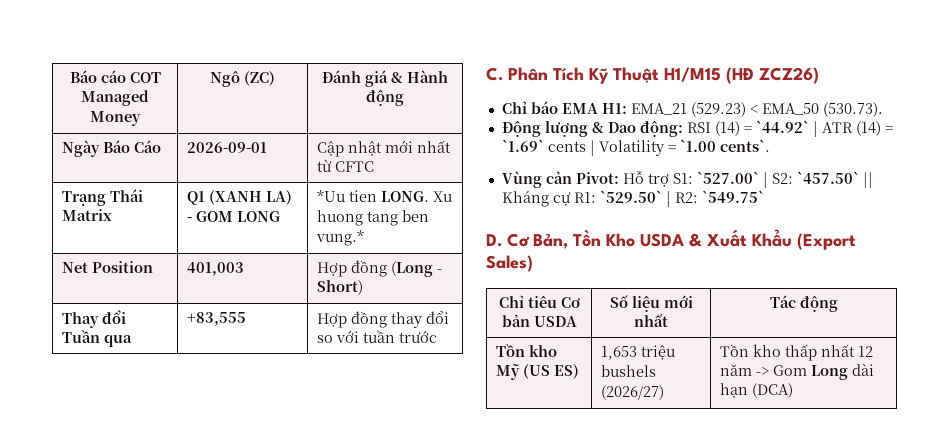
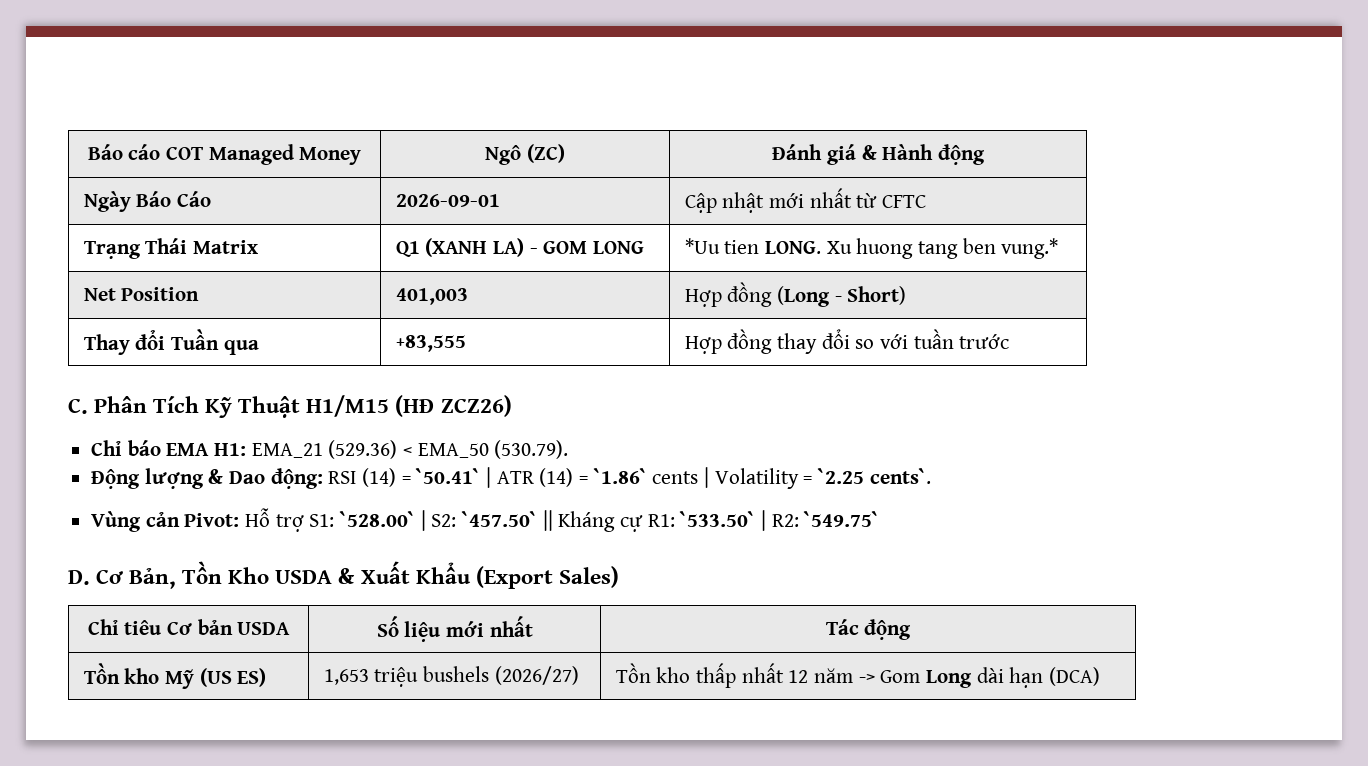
- Chỉ báo EMA H1: EMA_21 (529.23) < EMA_50 (530.73).
+ Chỉ báo EMA H1: EMA_21 (529.36) < EMA_50 (530.79).
- Động lượng & Dao động: RSI (14) = `44.92` | ATR (14) = `1.69` cents | Volatility = `1.00 cents`.
+ Động lượng & Dao động: RSI (14) = `50.41` | ATR (14) = `1.86` cents | Volatility = `2.25 cents`.
- Vùng cản Pivot: Hỗ trợ S1: `527.00` | S2: `457.50` || Kháng cự R1: `529.50` | R2: `549.75`
+ Vùng cản Pivot: Hỗ trợ S1: `528.00` | S2: `457.50` || Kháng cự R1: `533.50` | R2: `549.75`

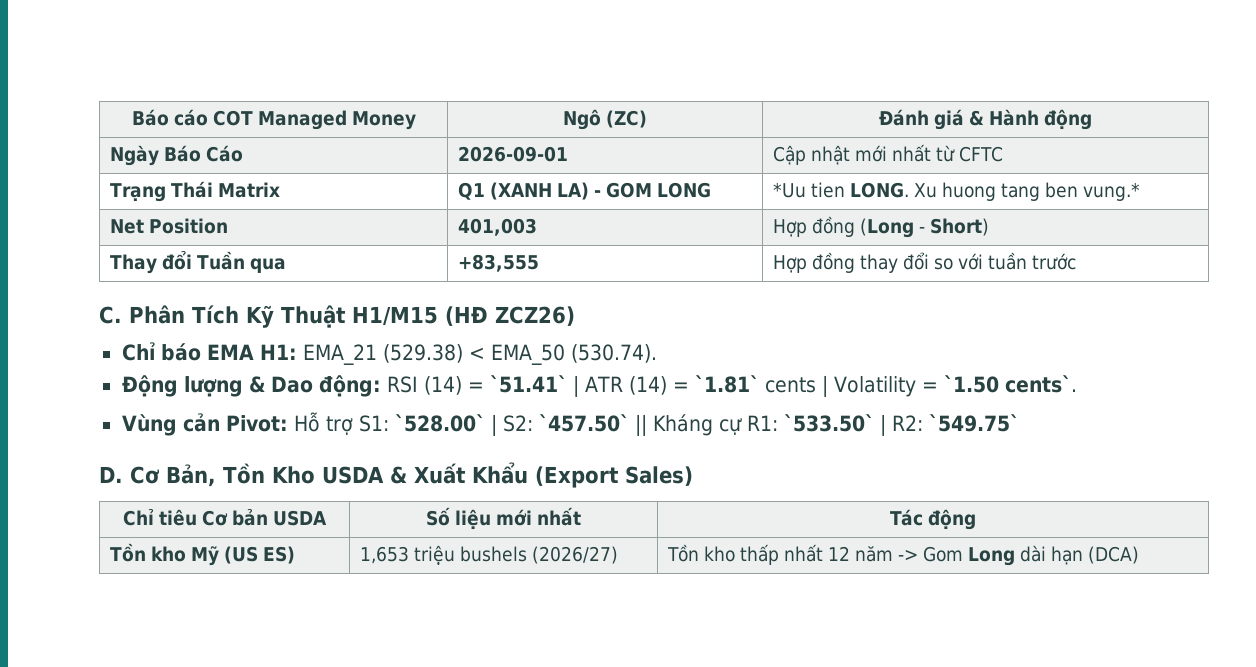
- Chỉ báo EMA H1: EMA_21 (529.36) < EMA_50 (530.79).
+ Chỉ báo EMA H1: EMA_21 (529.38) < EMA_50 (530.74).
- Động lượng & Dao động: RSI (14) = `50.41` | ATR (14) = `1.86` cents | Volatility = `2.25 cents`.
+ Động lượng & Dao động: RSI (14) = `51.41` | ATR (14) = `1.81` cents | Volatility = `1.50 cents`.

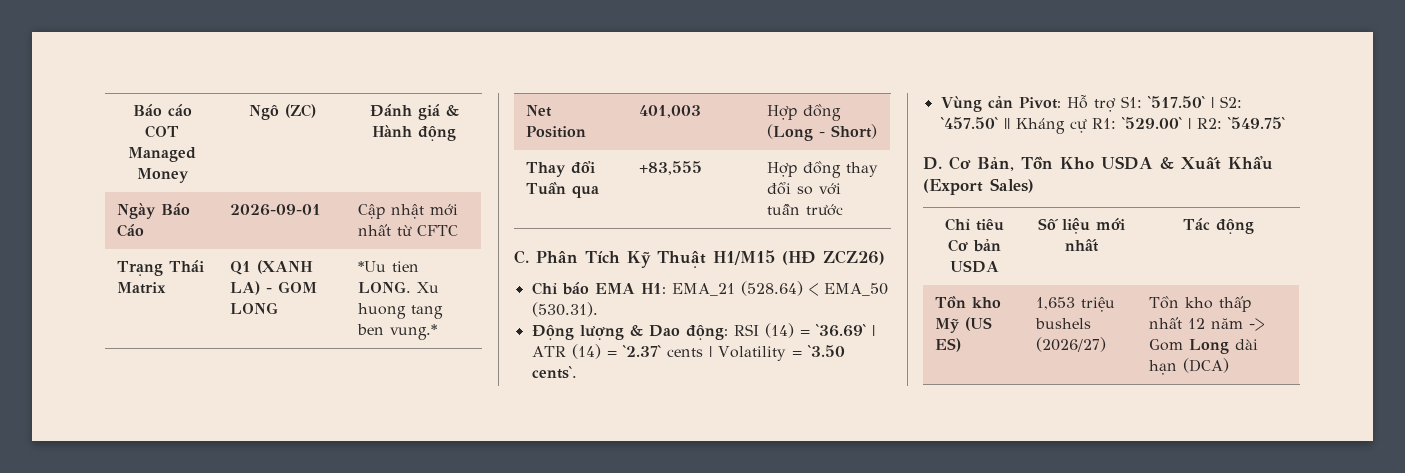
- Chỉ báo EMA H1: EMA_21 (529.38) < EMA_50 (530.74).
+ Chỉ báo EMA H1: EMA_21 (528.64) < EMA_50 (530.31).
- Động lượng & Dao động: RSI (14) = `51.41` | ATR (14) = `1.81` cents | Volatility = `1.50 cents`.
+ Động lượng & Dao động: RSI (14) = `36.69` | ATR (14) = `2.37` cents | Volatility = `3.50 cents`.
- Vùng cản Pivot: Hỗ trợ S1: `528.00` | S2: `457.50` || Kháng cự R1: `533.50` | R2: `549.75`
+ Vùng cản Pivot: Hỗ trợ S1: `517.50` | S2: `457.50` || Kháng cự R1: `529.00` | R2: `549.75`

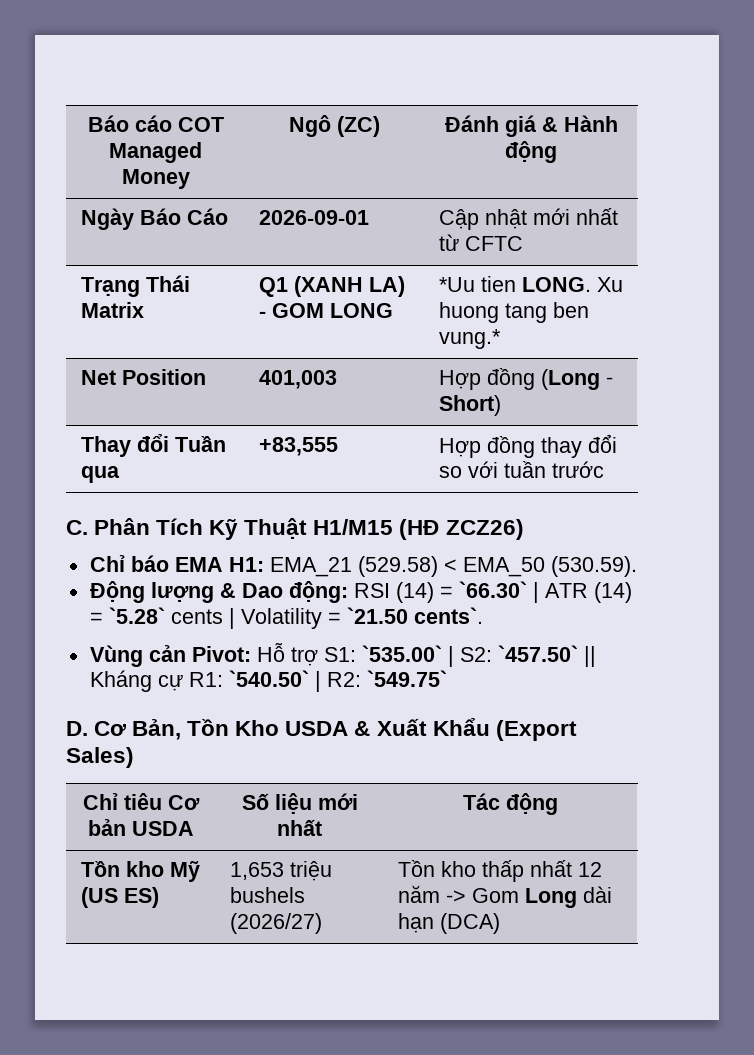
- Chỉ báo EMA H1: EMA_21 (528.64) < EMA_50 (530.31).
+ Chỉ báo EMA H1: EMA_21 (529.58) < EMA_50 (530.59).
- Động lượng & Dao động: RSI (14) = `36.69` | ATR (14) = `2.37` cents | Volatility = `3.50 cents`.
+ Động lượng & Dao động: RSI (14) = `66.30` | ATR (14) = `5.28` cents | Volatility = `21.50 cents`.
- Vùng cản Pivot: Hỗ trợ S1: `517.50` | S2: `457.50` || Kháng cự R1: `529.00` | R2: `549.75`
+ Vùng cản Pivot: Hỗ trợ S1: `535.00` | S2: `457.50` || Kháng cự R1: `540.50` | R2: `549.75`

